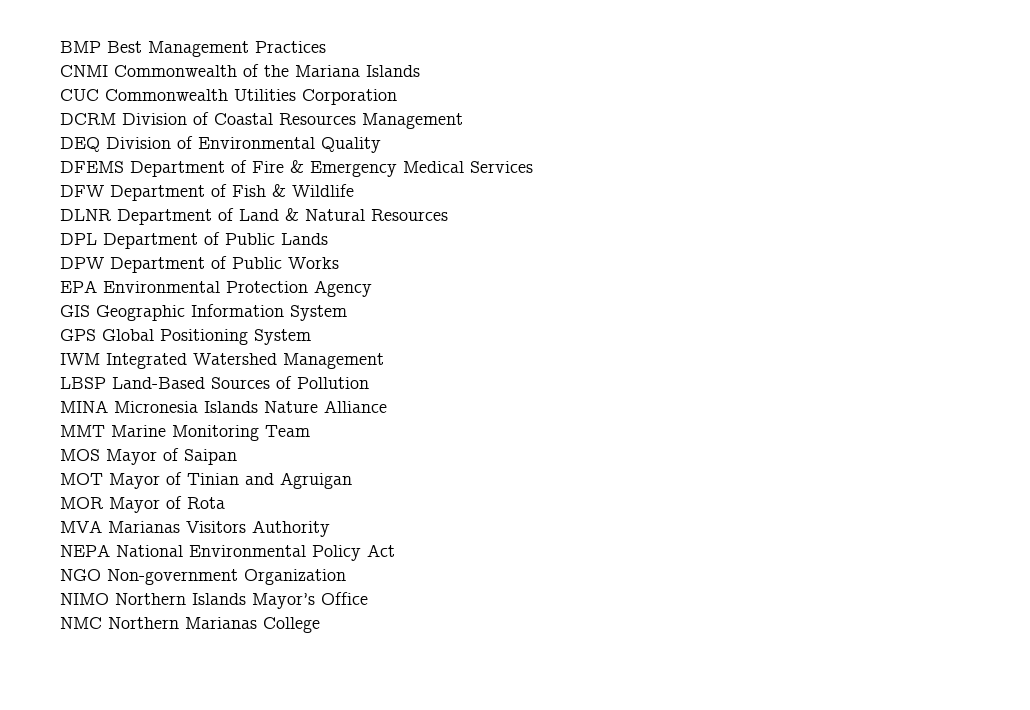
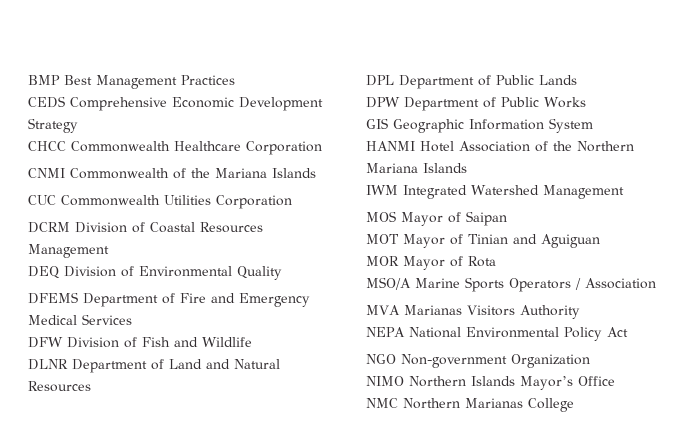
+ CEDS Comprehensive Economic Development Strategy
+ CHCC Commonwealth Healthcare Corporation
- DFEMS Department of Fire & Emergency Medical Services
+ DFEMS Department of Fire and Emergency Medical Services
- DFW Department of Fish & Wildlife
+ DFW Division of Fish and Wildlife
- DLNR Department of Land & Natural Resources
+ DLNR Department of Land and Natural Resources
- EPA Environmental Protection Agency
- GPS Global Positioning System
+ HANMI Hotel Association of the Northern Mariana Islands
  IWM Integrated Watershed Management
- LBSP Land-Based Sources of Pollution
- MINA Micronesia Islands Nature Alliance
- MMT Marine Monitoring Team
- MOT Mayor of Tinian and Agruigan
+ MOT Mayor of Tinian and Aguiguan
+ MSO/A Marine Sports Operators / Association

